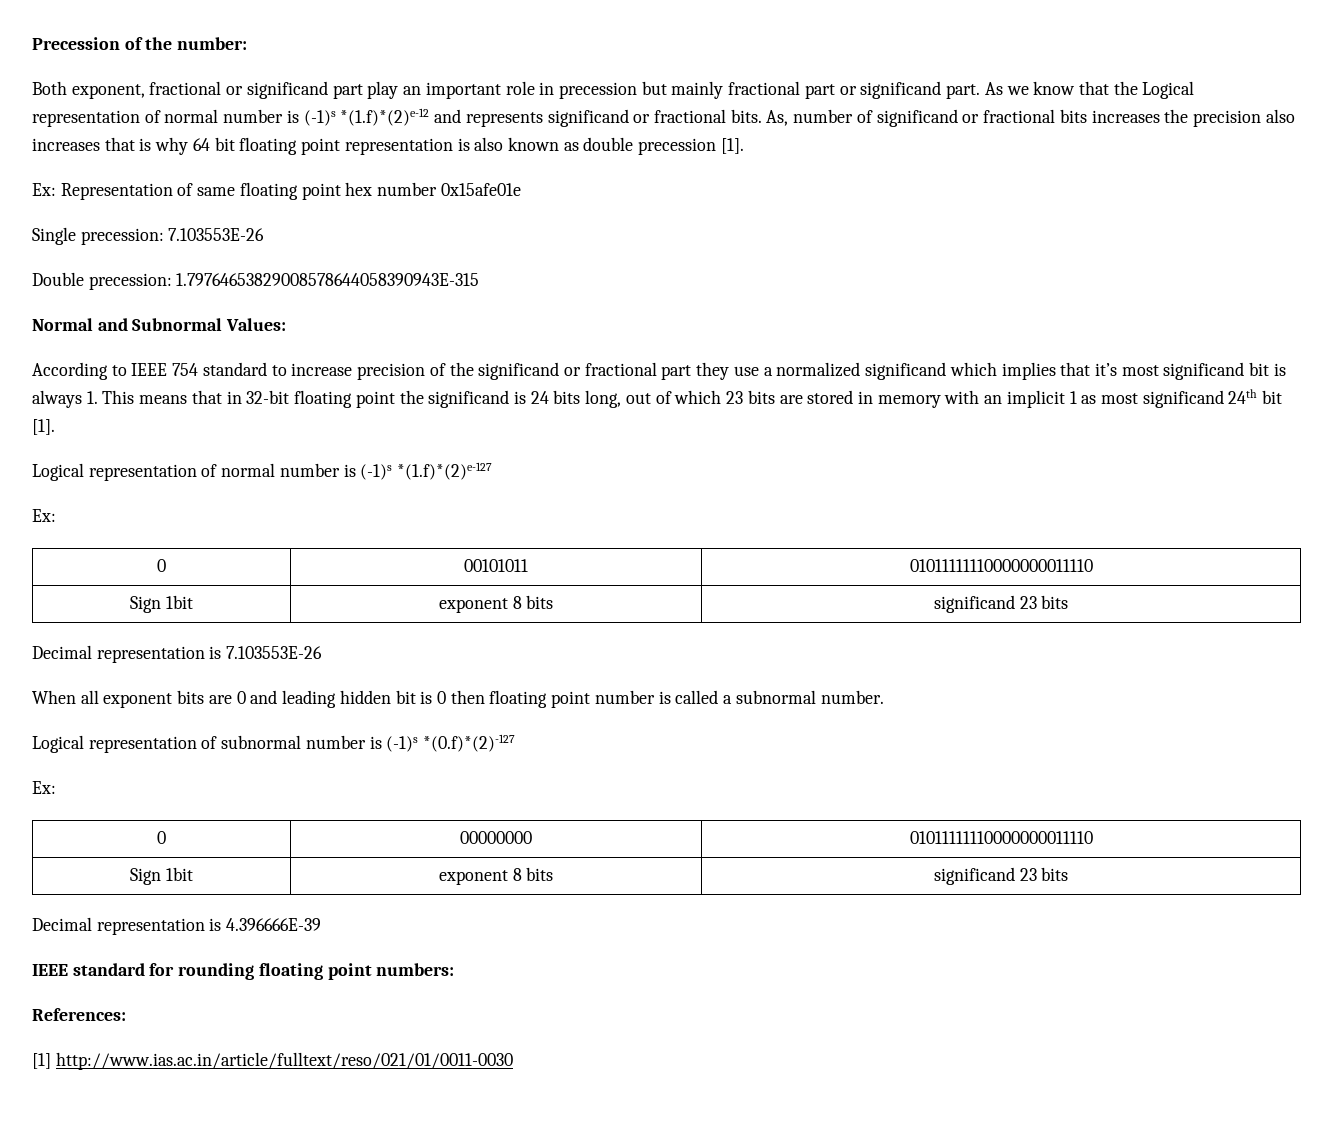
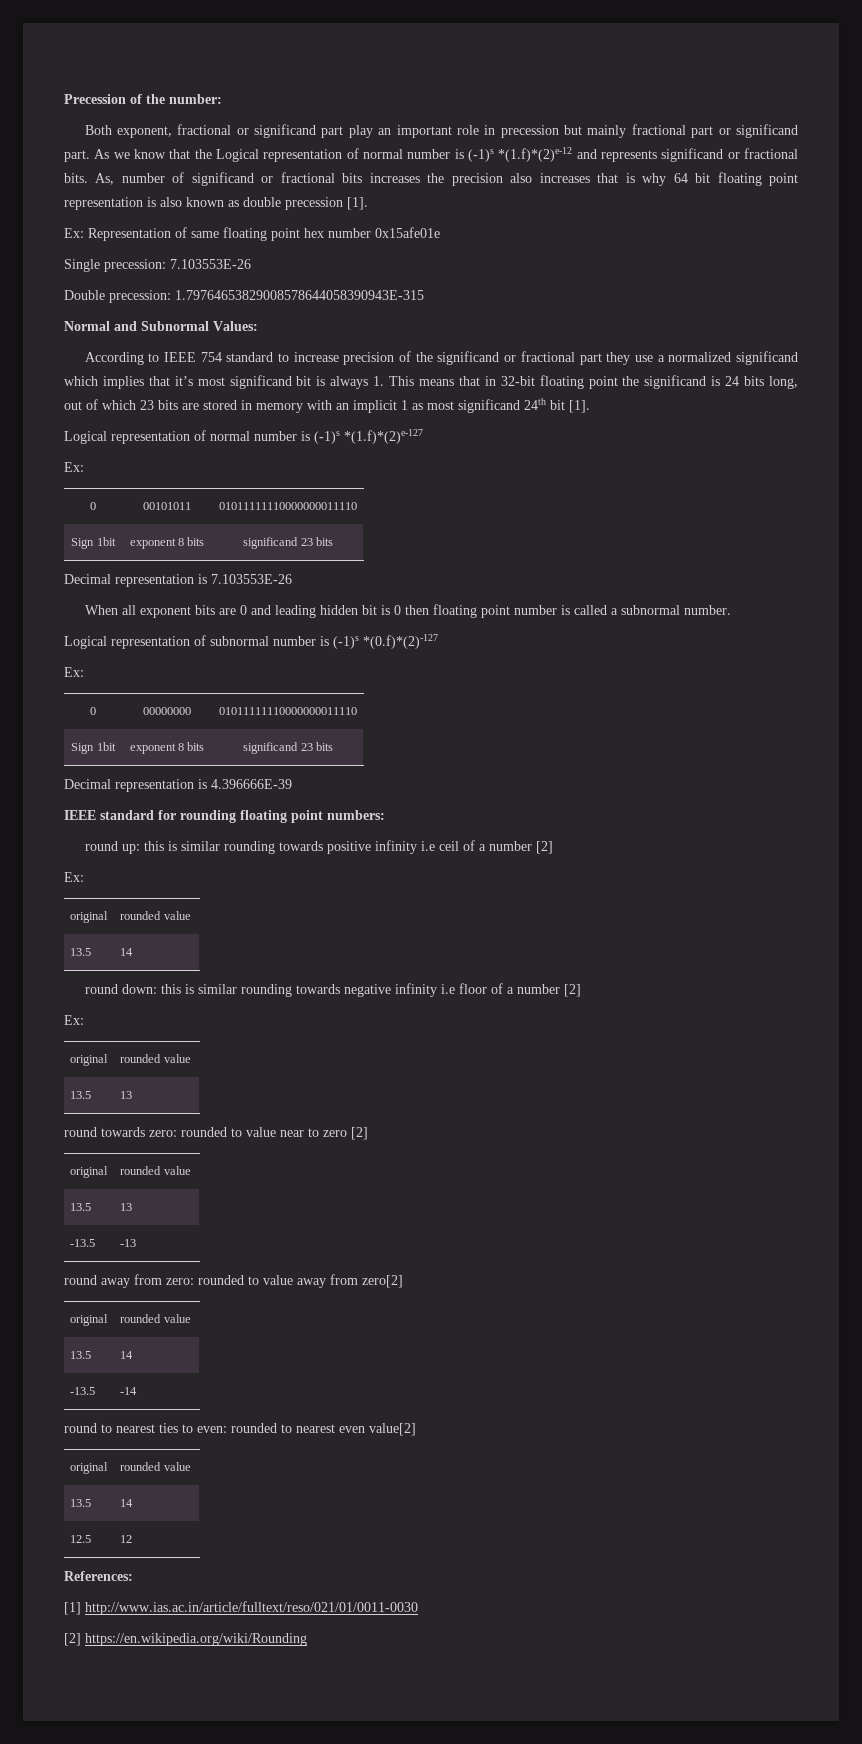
+ round up: this is similar rounding towards positive infinity i.e ceil of a number [2]
+ Ex:
+ original | rounded value
+ 13.5 | 14
+ round down: this is similar rounding towards negative infinity i.e floor of a number [2]
+ Ex:
+ original | rounded value
+ 13.5 | 13
+ round towards zero: rounded to value near to zero [2]
+ original | rounded value
+ 13.5 | 13
+ -13.5 | -13
+ round away from zero: rounded to value away from zero[2]
+ original | rounded value
+ 13.5 | 14
+ -13.5 | -14
+ round to nearest ties to even: rounded to nearest even value[2]
+ original | rounded value
+ 13.5 | 14
+ 12.5 | 12
+ [2] https://en.wikipedia.org/wiki/Rounding

